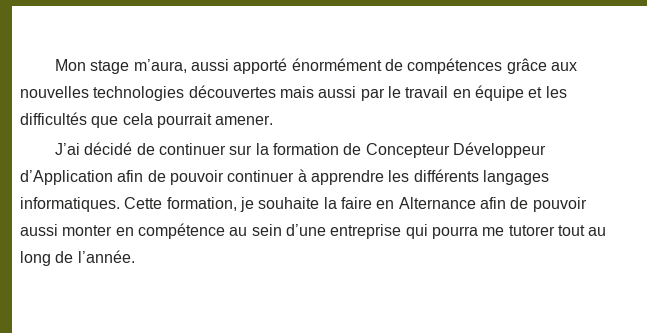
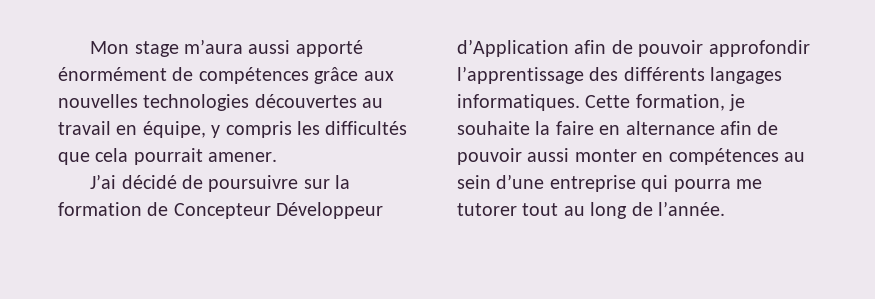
- Mon stage m’aura, aussi apporté énormément de compétences grâce aux nouvelles technologies découvertes mais aussi par le travail en équipe et les difficultés que cela pourrait amener.
+ Mon stage m’aura aussi apporté énormément de compétences grâce aux nouvelles technologies découvertes au travail en équipe, y compris les difficultés que cela pourrait amener.
- J’ai décidé de continuer sur la formation de Concepteur Développeur d’Application afin de pouvoir continuer à apprendre les différents langages informatiques.
+ J’ai décidé de poursuivre sur la formation de Concepteur Développeur d’Application afin de pouvoir approfondir l’apprentissage des différents langages informatiques.
- Cette formation, je souhaite la faire en Alternance afin de pouvoir aussi monter en compétence au sein d’une entreprise qui pourra me tutorer tout au long de l’année.
+ Cette formation, je souhaite la faire en alternance afin de pouvoir aussi monter en compétences au sein d’une entreprise qui pourra me tutorer tout au long de l’année.

